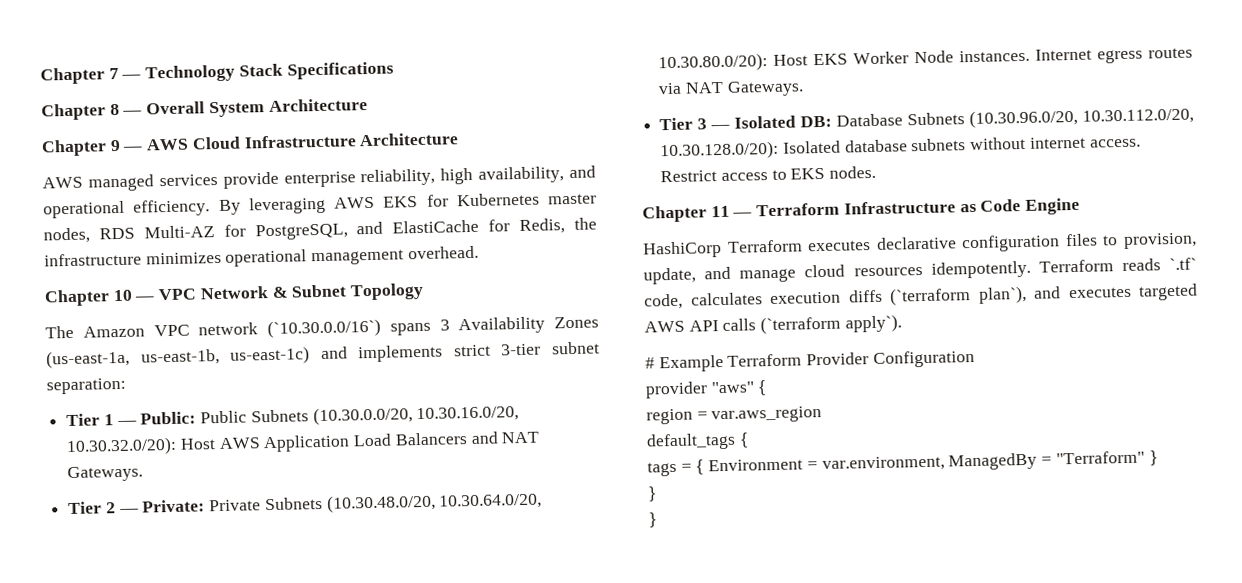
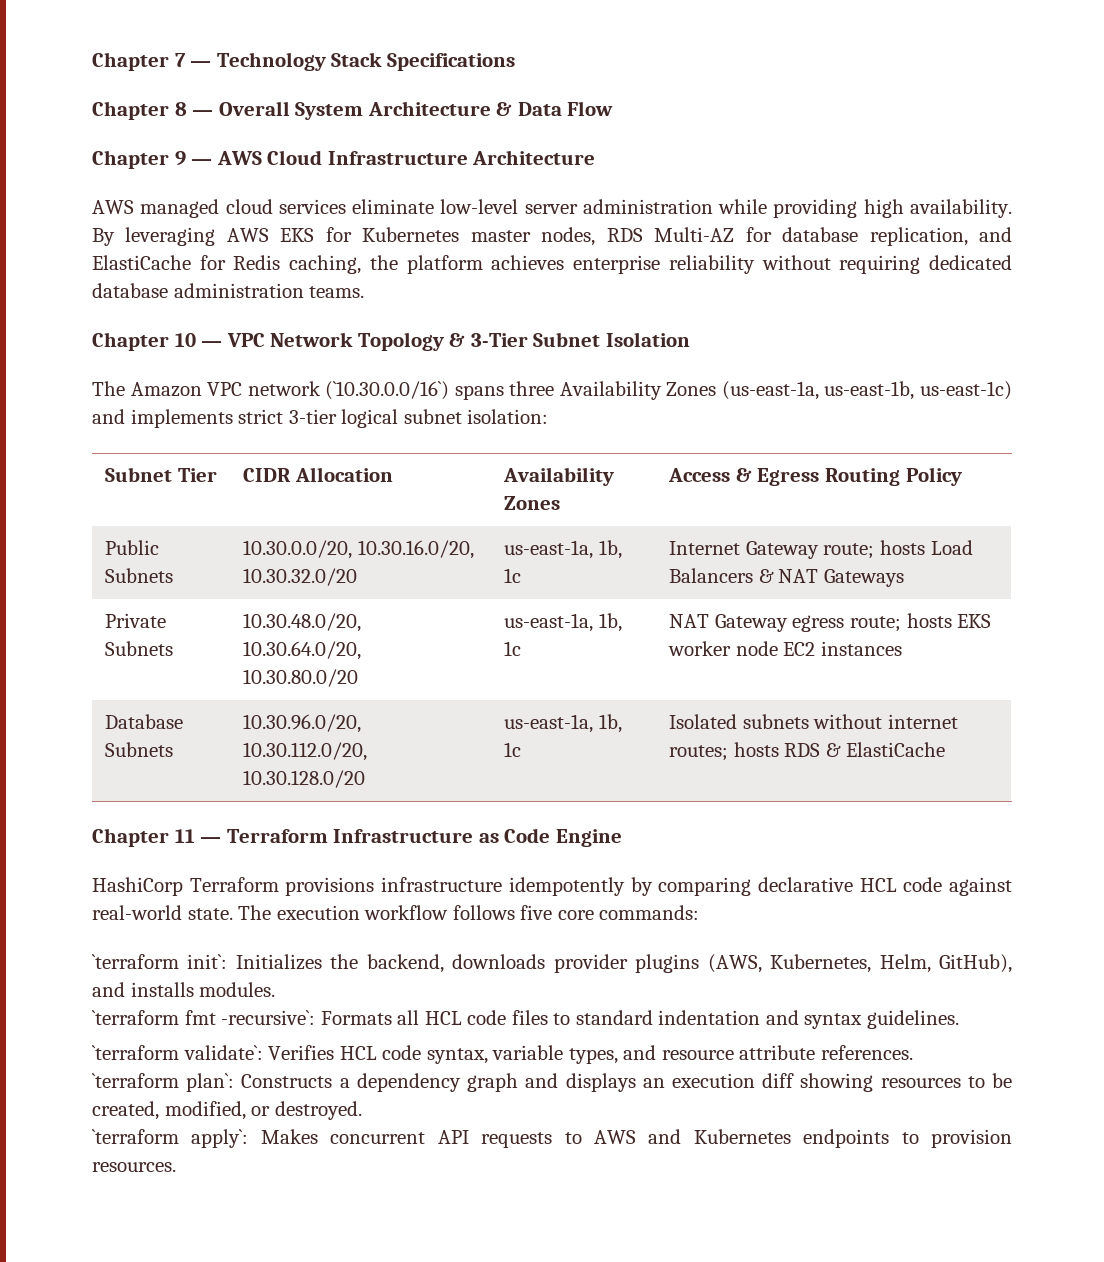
- Chapter 8 — Overall System Architecture
+ Chapter 8 — Overall System Architecture & Data Flow
- AWS managed services provide enterprise reliability, high availability, and operational efficiency.
+ AWS managed cloud services eliminate low-level server administration while providing high availability.
- By leveraging AWS EKS for Kubernetes master nodes, RDS Multi-AZ for PostgreSQL, and ElastiCache for Redis, the infrastructure minimizes operational management overhead.
+ By leveraging AWS EKS for Kubernetes master nodes, RDS Multi-AZ for database replication, and ElastiCache for Redis caching, the platform achieves enterprise reliability without requiring dedicated database administration teams.
- Chapter 10 — VPC Network & Subnet Topology
+ Chapter 10 — VPC Network Topology & 3-Tier Subnet Isolation
- The Amazon VPC network (`10.30.0.0/16`) spans 3 Availability Zones (us-east-1a, us-east-1b, us-east-1c) and implements strict 3-tier subnet separation:
- Tier 1 — Public: Public Subnets (10.30.0.0/20, 10.30.16.0/20, 10.30.32.0/20): Host AWS Application Load Balancers and NAT Gateways.
- Tier 2 — Private: Private Subnets (10.30.48.0/20, 10.30.64.0/20, 10.30.80.0/20): Host EKS Worker Node instances. Internet egress routes via NAT Gateways.
- Tier 3 — Isolated DB: Database Subnets (10.30.96.0/20, 10.30.112.0/20, 10.30.128.0/20): Isolated database subnets without internet access. Restrict access to EKS nodes.
+ The Amazon VPC network (`10.30.0.0/16`) spans three Availability Zones (us-east-1a, us-east-1b, us-east-1c) and implements strict 3-tier logical subnet isolation:
+ Subnet Tier | CIDR Allocation | Availability Zones | Access & Egress Routing Policy
+ Public Subnets | 10.30.0.0/20, 10.30.16.0/20, 10.30.32.0/20 | us-east-1a, 1b, 1c | Internet Gateway route; hosts Load Balancers & NAT Gateways
+ Private Subnets | 10.30.48.0/20, 10.30.64.0/20, 10.30.80.0/20 | us-east-1a, 1b, 1c | NAT Gateway egress route; hosts EKS worker node EC2 instances
+ Database Subnets | 10.30.96.0/20, 10.30.112.0/20, 10.30.128.0/20 | us-east-1a, 1b, 1c | Isolated subnets without internet routes; hosts RDS & ElastiCache
- HashiCorp Terraform executes declarative configuration files to provision, update, and manage cloud resources idempotently. Terraform reads `.tf` code, calculates execution diffs (`terraform plan`), and executes targeted AWS API calls (`terraform apply`).
- # Example Terraform Provider Configuration
- provider "aws" {
- region = var.aws_region
- default_tags {
- tags = { Environment = var.environment, ManagedBy = "Terraform" }
- }
- }
+ HashiCorp Terraform provisions infrastructure idempotently by comparing declarative HCL code against real-world state. The execution workflow follows five core commands:
+ `terraform init`: Initializes the backend, downloads provider plugins (AWS, Kubernetes, Helm, GitHub), and installs modules.
+ `terraform fmt -recursive`: Formats all HCL code files to standard indentation and syntax guidelines.
+ `terraform validate`: Verifies HCL code syntax, variable types, and resource attribute references.
+ `terraform plan`: Constructs a dependency graph and displays an execution diff showing resources to be created, modified, or destroyed.
+ `terraform apply`: Makes concurrent API requests to AWS and Kubernetes endpoints to provision resources.

